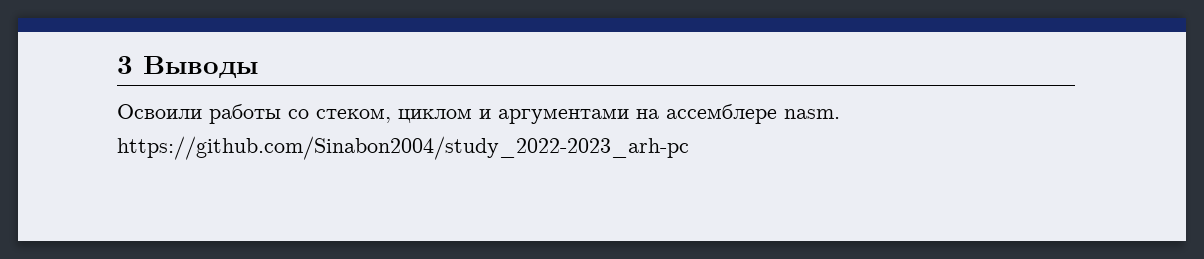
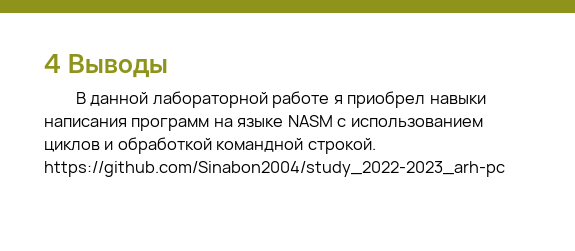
- 3 Выводы
+ 4 Выводы
- Освоили работы со стеком, циклом и аргументами на ассемблере nasm. https://github.com/Sinabon2004/study_2022-2023_arh-pc
+ В данной лабораторной работе я приобрел навыки написания программ на языке NASM с использованием циклов и обработкой командной строкой. https://github.com/Sinabon2004/study_2022-2023_arh-pc

